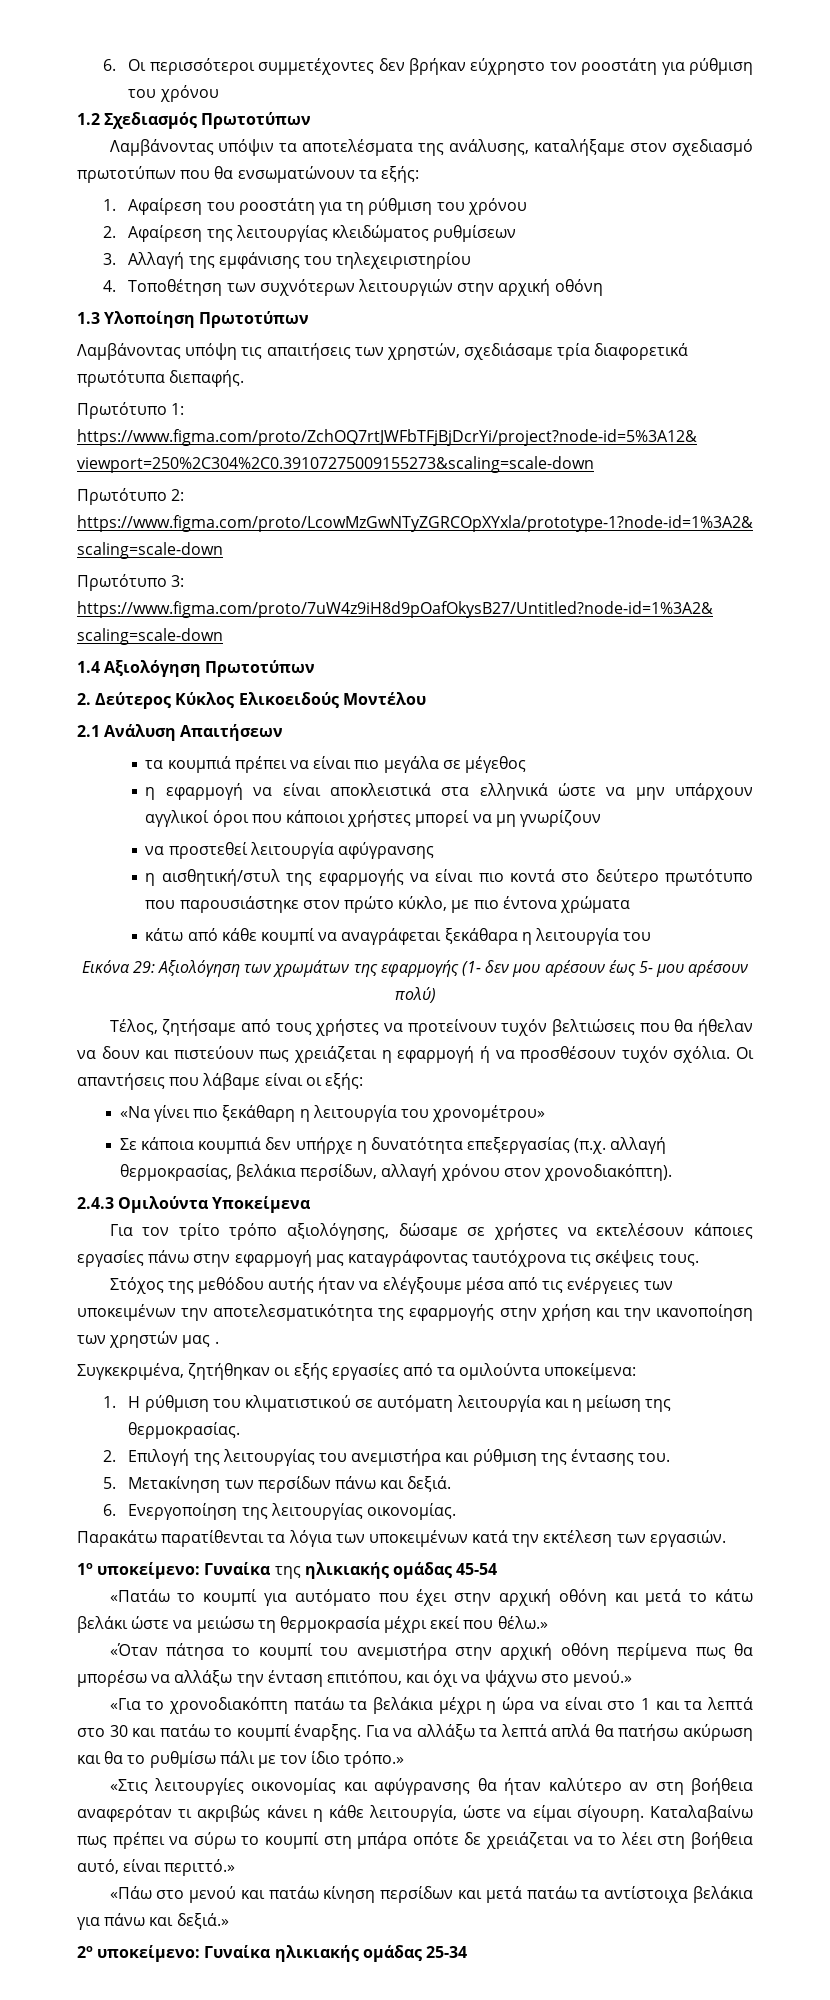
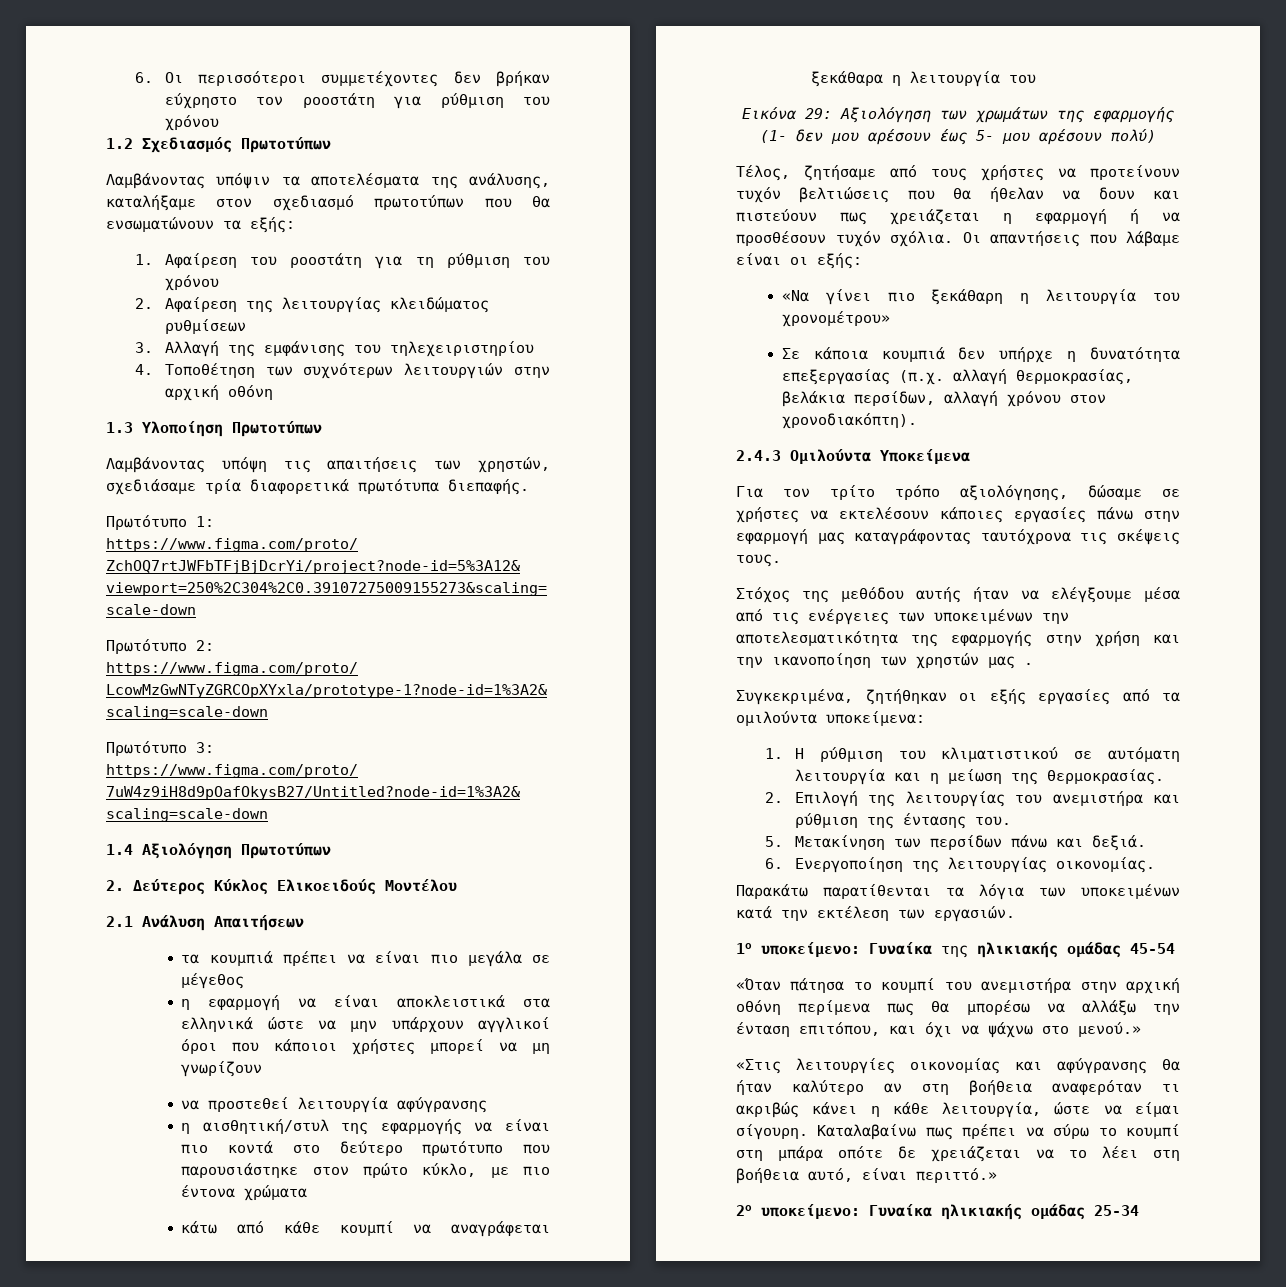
- «Πατάω το κουμπί για αυτόματο που έχει στην αρχική οθόνη και μετά το κάτω βελάκι ώστε να μειώσω τη θερμοκρασία μέχρι εκεί που θέλω.»
- «Για το χρονοδιακόπτη πατάω τα βελάκια μέχρι η ώρα να είναι στο 1 και τα λεπτά στο 30 και πατάω το κουμπί έναρξης. Για να αλλάξω τα λεπτά απλά θα πατήσω ακύρωση και θα το ρυθμίσω πάλι με τον ίδιο τρόπο.»
- «Πάω στο μενού και πατάω κίνηση περσίδων και μετά πατάω τα αντίστοιχα βελάκια για πάνω και δεξιά.»

